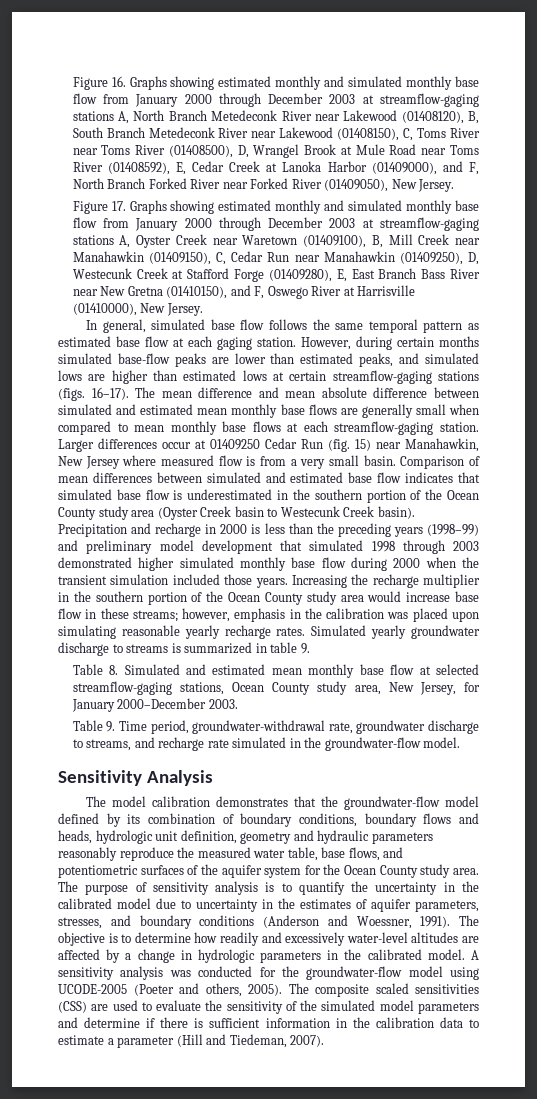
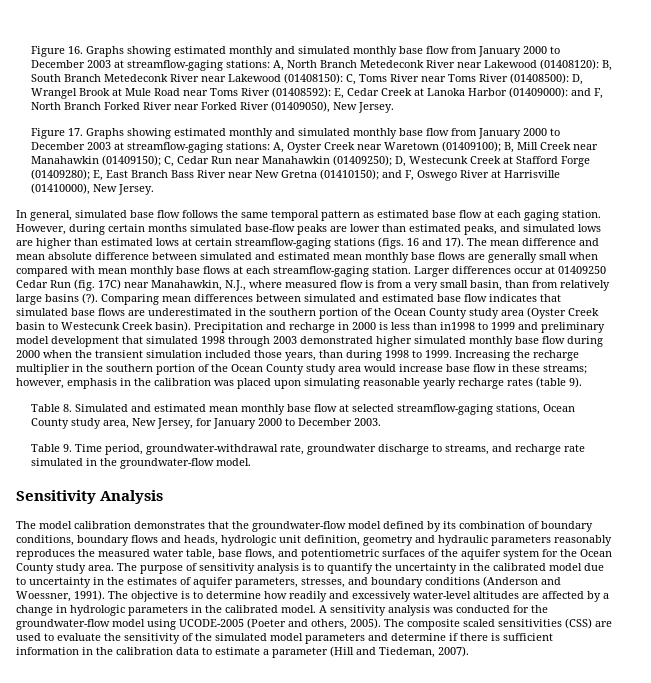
- Figure 16. Graphs showing estimated monthly and simulated monthly base flow from January 2000 through December 2003 at streamflow-gaging stations A, North Branch Metedeconk River near Lakewood (01408120), B, South Branch Metedeconk River near Lakewood (01408150), C, Toms River near Toms River (01408500), D, Wrangel Brook at Mule Road near Toms River (01408592), E, Cedar Creek at Lanoka Harbor (01409000), and F, North Branch Forked River near Forked River (01409050), New Jersey.
+ Figure 16. Graphs showing estimated monthly and simulated monthly base flow from January 2000 to December 2003 at streamflow-gaging stations: A, North Branch Metedeconk River near Lakewood (01408120): B, South Branch Metedeconk River near Lakewood (01408150): C, Toms River near Toms River (01408500): D, Wrangel Brook at Mule Road near Toms River (01408592): E, Cedar Creek at Lanoka Harbor (01409000): and F, North Branch Forked River near Forked River (01409050), New Jersey.
- Figure 17. Graphs showing estimated monthly and simulated monthly base flow from January 2000 through December 2003 at streamflow-gaging stations A, Oyster Creek near Waretown (01409100), B, Mill Creek near Manahawkin (01409150), C, Cedar Run near Manahawkin (01409250), D, Westecunk Creek at Stafford Forge (01409280), E, East Branch Bass River near New Gretna (01410150), and F, Oswego River at Harrisville (01410000), New Jersey.
+ Figure 17. Graphs showing estimated monthly and simulated monthly base flow from January 2000 to December 2003 at streamflow-gaging stations: A, Oyster Creek near Waretown (01409100); B, Mill Creek near Manahawkin (01409150); C, Cedar Run near Manahawkin (01409250); D, Westecunk Creek at Stafford Forge (01409280); E, East Branch Bass River near New Gretna (01410150); and F, Oswego River at Harrisville (01410000), New Jersey.
- However, during certain months simulated base-flow peaks are lower than estimated peaks, and simulated lows are higher than estimated lows at certain streamflow-gaging stations (figs. 16–17).
+ However, during certain months simulated base-flow peaks are lower than estimated peaks, and simulated lows are higher than estimated lows at certain streamflow-gaging stations (figs. 16 and 17).
- The mean difference and mean absolute difference between simulated and estimated mean monthly base flows are generally small when compared to mean monthly base flows at each streamflow-gaging station.
+ The mean difference and mean absolute difference between simulated and estimated mean monthly base flows are generally small when compared with mean monthly base flows at each streamflow-gaging station.
- Larger differences occur at 01409250 Cedar Run (fig. 15) near Manahawkin, New Jersey where measured flow is from a very small basin. Comparison of mean differences between simulated and estimated base flow indicates that simulated base flow is underestimated in the southern portion of the Ocean County study area (Oyster Creek basin to Westecunk Creek basin).
+ Larger differences occur at 01409250 Cedar Run (fig. 17C) near Manahawkin, N.J., where measured flow is from a very small basin, than from relatively large basins (?). Comparing mean differences between simulated and estimated base flow indicates that simulated base flows are underestimated in the southern portion of the Ocean County study area (Oyster Creek basin to Westecunk Creek basin).
- Precipitation and recharge in 2000 is less than the preceding years (1998–99) and preliminary model development that simulated 1998 through 2003 demonstrated higher simulated monthly base flow during 2000 when the transient simulation included those years.
+ Precipitation and recharge in 2000 is less than in1998 to 1999 and preliminary model development that simulated 1998 through 2003 demonstrated higher simulated monthly base flow during 2000 when the transient simulation included those years, than during 1998 to 1999.
- Increasing the recharge multiplier in the southern portion of the Ocean County study area would increase base flow in these streams; however, emphasis in the calibration was placed upon simulating reasonable yearly recharge rates. Simulated yearly groundwater discharge to streams is summarized in table 9.
+ Increasing the recharge multiplier in the southern portion of the Ocean County study area would increase base flow in these streams; however, emphasis in the calibration was placed upon simulating reasonable yearly recharge rates (table 9).
- Table 8. Simulated and estimated mean monthly base flow at selected streamflow-gaging stations, Ocean County study area, New Jersey, for January 2000–December 2003.
+ Table 8. Simulated and estimated mean monthly base flow at selected streamflow-gaging stations, Ocean County study area, New Jersey, for January 2000 to December 2003.
- The model calibration demonstrates that the groundwater-flow model defined by its combination of boundary conditions, boundary flows and heads, hydrologic unit definition, geometry and hydraulic parameters reasonably reproduce the measured water table, base flows, and potentiometric surfaces of the aquifer system for the Ocean County study area.
+ The model calibration demonstrates that the groundwater-flow model defined by its combination of boundary conditions, boundary flows and heads, hydrologic unit definition, geometry and hydraulic parameters reasonably reproduces the measured water table, base flows, and potentiometric surfaces of the aquifer system for the Ocean County study area.

